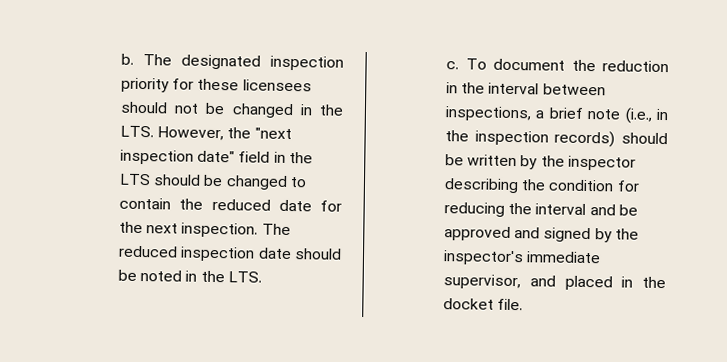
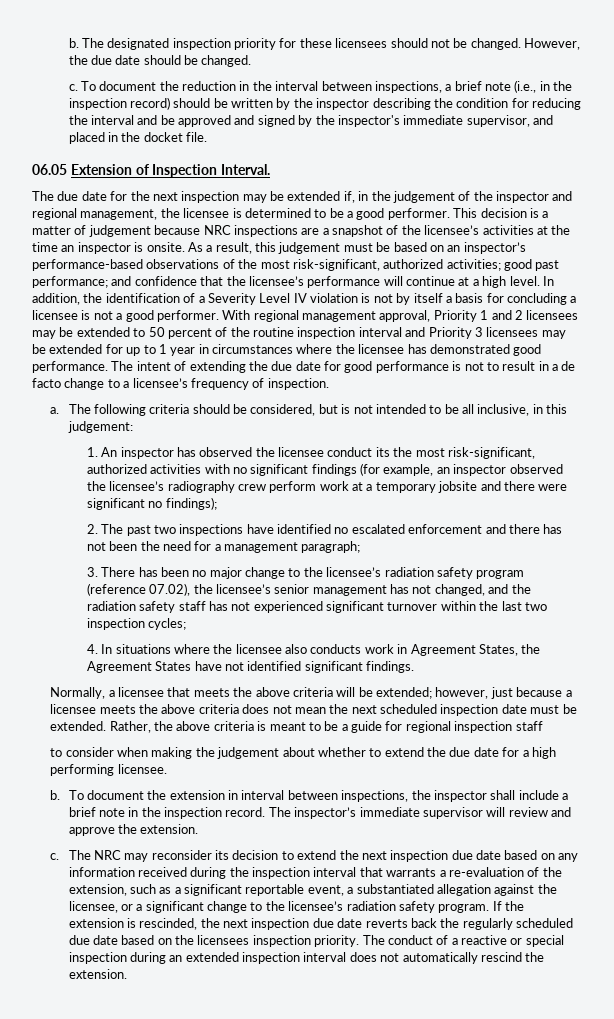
- The designated inspection priority for these licensees should not be changed in the LTS. However, the "next inspection date" field in the LTS should be changed to contain the reduced date for the next inspection. The reduced inspection date should be noted in the LTS.
+ The designated inspection priority for these licensees should not be changed. However, the due date should be changed.
- To document the reduction in the interval between inspections, a brief note (i.e., in the inspection records) should be written by the inspector describing the condition for reducing the interval and be approved and signed by the inspector's immediate supervisor, and placed in the docket file.
+ To document the reduction in the interval between inspections, a brief note (i.e., in the inspection record) should be written by the inspector describing the condition for reducing the interval and be approved and signed by the inspector's immediate supervisor, and placed in the docket file.
+ 06.05 Extension of Inspection Interval.
+ The due date for the next inspection may be extended if, in the judgement of the inspector and regional management, the licensee is determined to be a good performer. This decision is a matter of judgement because NRC inspections are a snapshot of the licensee’s activities at the time an inspector is onsite. As a result, this judgement must be based on an inspector’s performance-based observations of the most risk-significant, authorized activities; good past performance; and confidence that the licensee’s performance will continue at a high level. In addition, the identification of a Severity Level IV violation is not by itself a basis for concluding a licensee is not a good performer. With regional management approval, Priority 1 and 2 licensees may be extended to 50 percent of the routine inspection interval and Priority 3 licensees may be extended for up to 1 year in circumstances where the licensee has demonstrated good performance. The intent of extending the due date for good performance is not to result in a de facto change to a licensee’s frequency of inspection.
+ a. The following criteria should be considered, but is not intended to be all inclusive, in this judgement:
+ 1. An inspector has observed the licensee conduct its the most risk-significant, authorized activities with no significant findings (for example, an inspector observed the licensee’s radiography crew perform work at a temporary jobsite and there were significant no findings);
+ 2. The past two inspections have identified no escalated enforcement and there has not been the need for a management paragraph;
+ 3. There has been no major change to the licensee’s radiation safety program (reference 07.02), the licensee’s senior management has not changed, and the radiation safety staff has not experienced significant turnover within the last two inspection cycles;
+ 4. In situations where the licensee also conducts work in Agreement States, the Agreement States have not identified significant findings.
+ Normally, a licensee that meets the above criteria will be extended; however, just because a licensee meets the above criteria does not mean the next scheduled inspection date must be extended. Rather, the above criteria is meant to be a guide for regional inspection staff
+ to consider when making the judgement about whether to extend the due date for a high performing licensee.
+ b. To document the extension in interval between inspections, the inspector shall include a brief note in the inspection record. The inspector’s immediate supervisor will review and approve the extension.
+ c. The NRC may reconsider its decision to extend the next inspection due date based on any information received during the inspection interval that warrants a re-evaluation of the extension, such as a significant reportable event, a substantiated allegation against the licensee, or a significant change to the licensee’s radiation safety program. If the extension is rescinded, the next inspection due date reverts back the regularly scheduled due date based on the licensees inspection priority. The conduct of a reactive or special inspection during an extended inspection interval does not automatically rescind the extension.

